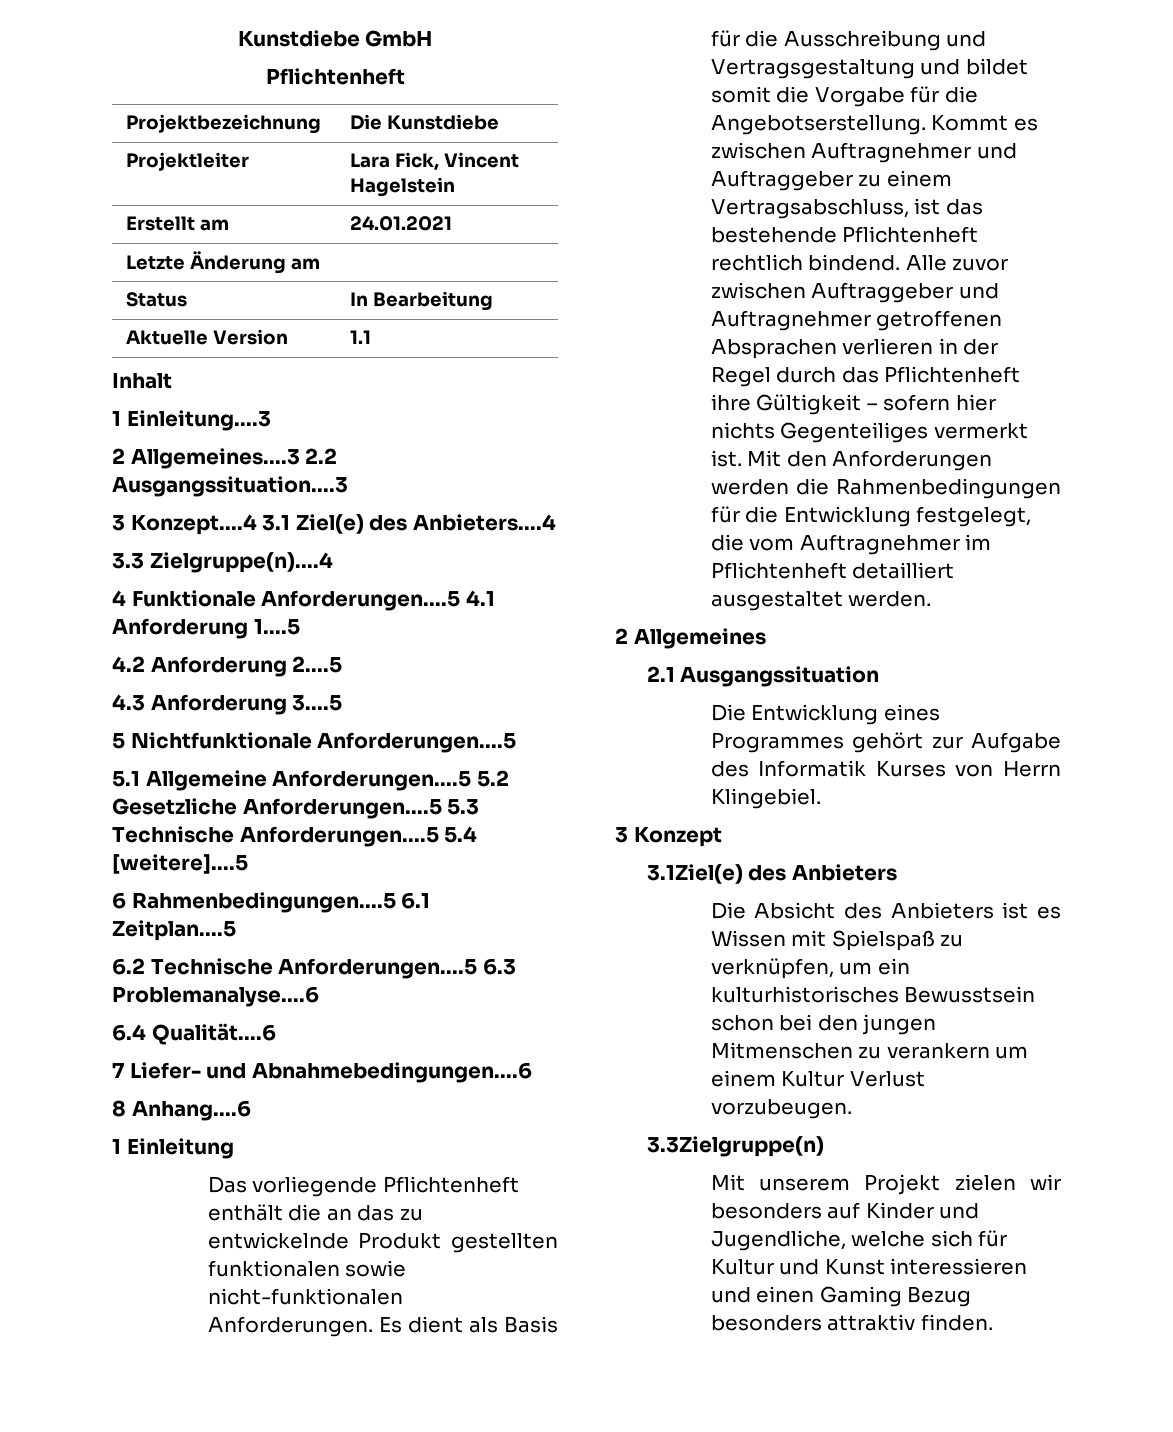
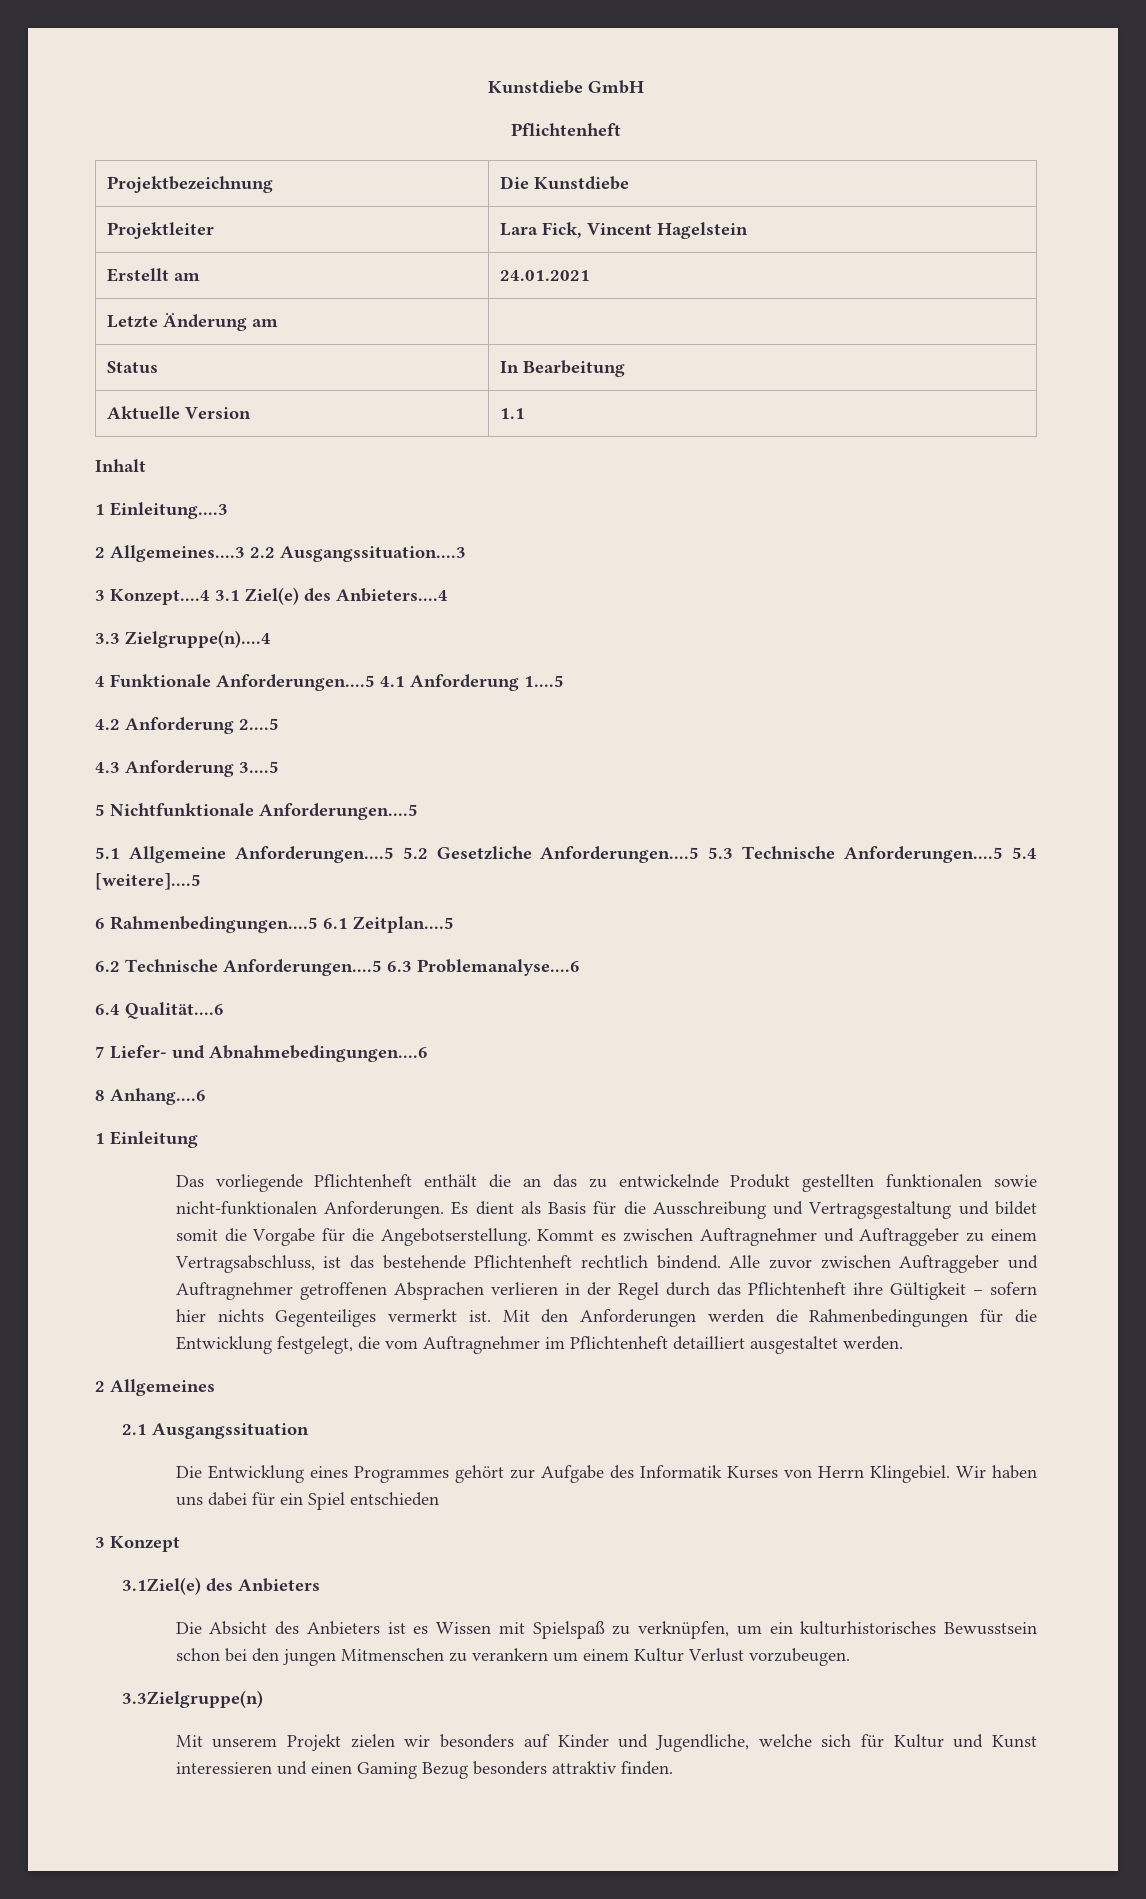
+ Wir haben uns dabei für ein Spiel entschieden

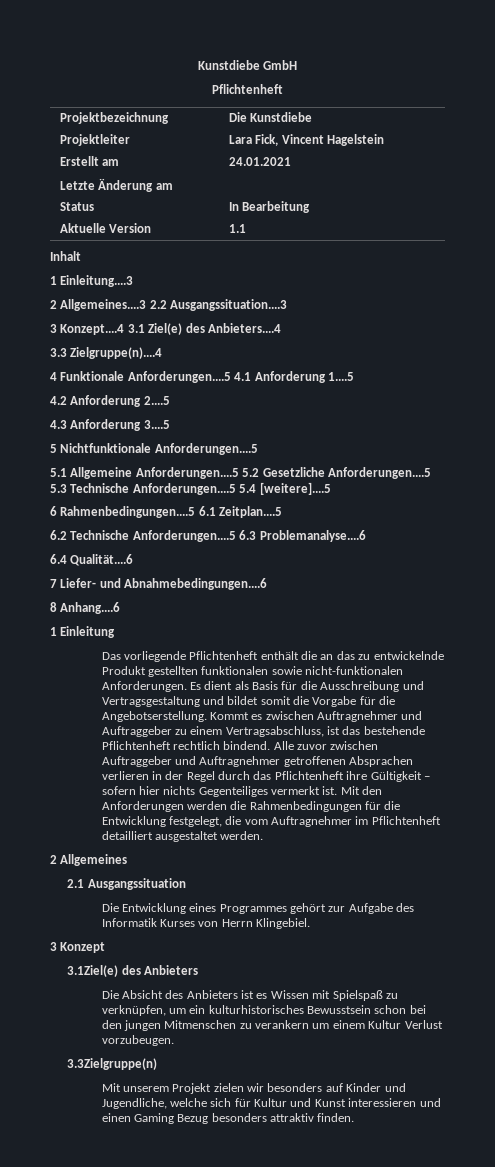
- Wir haben uns dabei für ein Spiel entschieden

